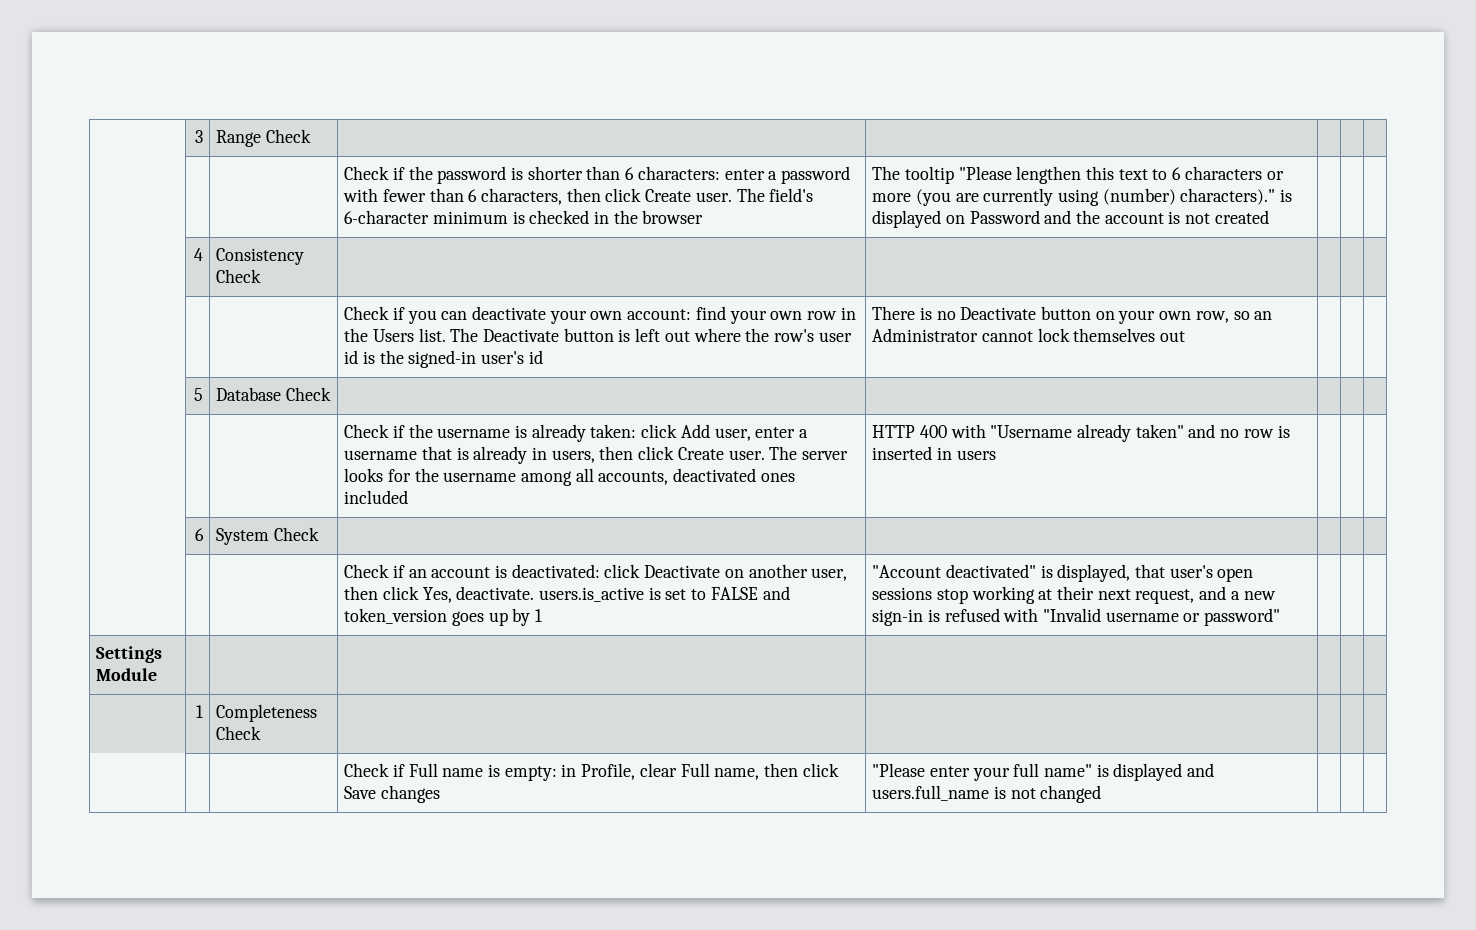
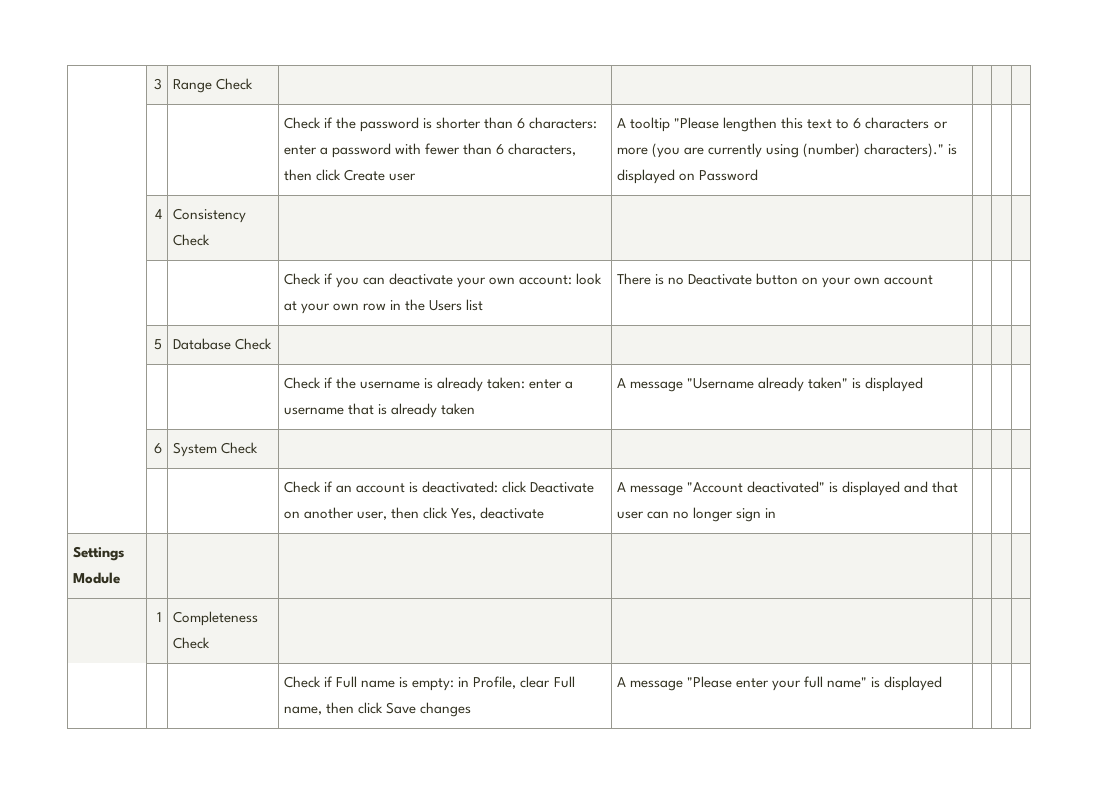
- Check if the password is shorter than 6 characters: enter a password with fewer than 6 characters, then click Create user. The field's 6-character minimum is checked in the browser | The tooltip "Please lengthen this text to 6 characters or more (you are currently using (number) characters)." is displayed on Password and the account is not created
+ Check if the password is shorter than 6 characters: enter a password with fewer than 6 characters, then click Create user | A tooltip "Please lengthen this text to 6 characters or more (you are currently using (number) characters)." is displayed on Password
- Check if you can deactivate your own account: find your own row in the Users list. The Deactivate button is left out where the row's user id is the signed-in user's id
+ Check if you can deactivate your own account: look at your own row in the Users list
- There is no Deactivate button on your own row, so an Administrator cannot lock themselves out
+ There is no Deactivate button on your own account
- Check if the username is already taken: click Add user, enter a username that is already in users, then click Create user. The server looks for the username among all accounts, deactivated ones included | HTTP 400 with "Username already taken" and no row is inserted in users
+ Check if the username is already taken: enter a username that is already taken | A message "Username already taken" is displayed
- Check if an account is deactivated: click Deactivate on another user, then click Yes, deactivate. users.is_active is set to FALSE and token_version goes up by 1 | "Account deactivated" is displayed, that user's open sessions stop working at their next request, and a new sign-in is refused with "Invalid username or password"
+ Check if an account is deactivated: click Deactivate on another user, then click Yes, deactivate | A message "Account deactivated" is displayed and that user can no longer sign in
- | | | Check if Full name is empty: in Profile, clear Full name, then click Save changes | "Please enter your full name" is displayed and users.full_name is not changed | | |
+ | | | Check if Full name is empty: in Profile, clear Full name, then click Save changes | A message "Please enter your full name" is displayed | | |

